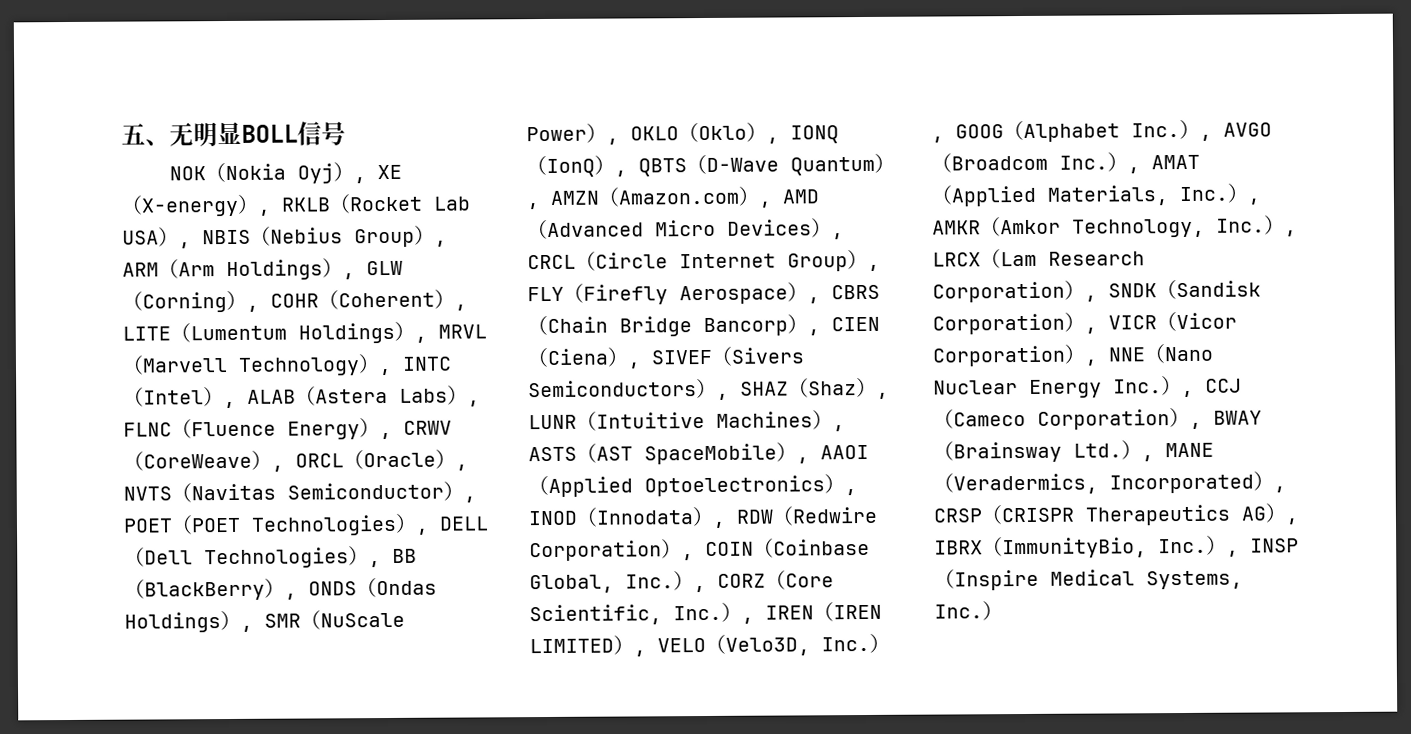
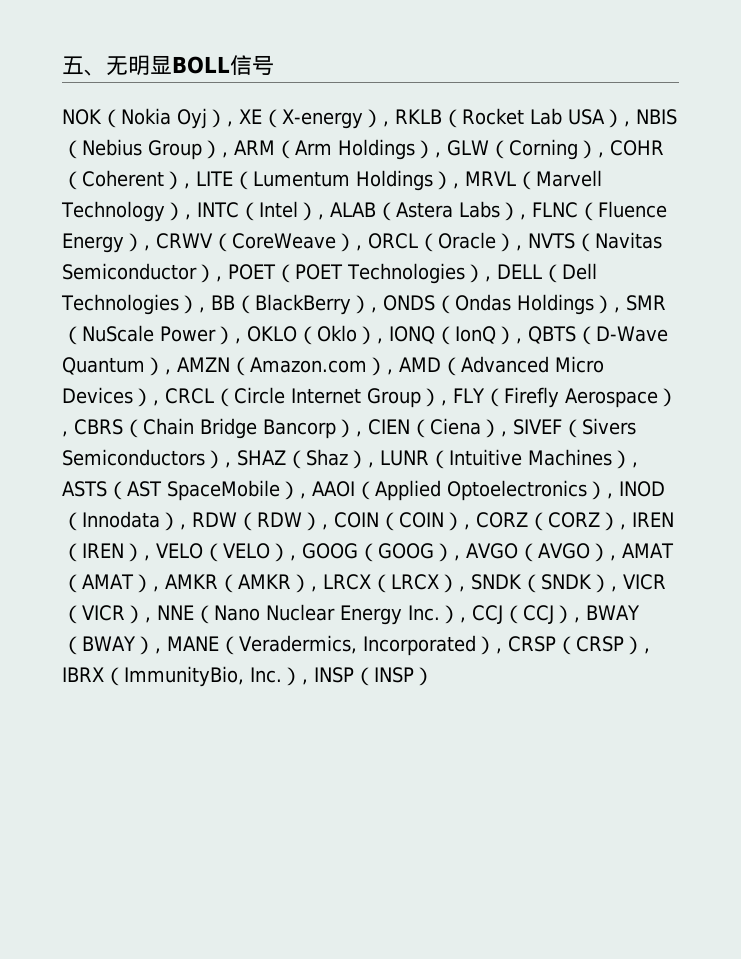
- NOK（Nokia Oyj）, XE（X-energy）, RKLB（Rocket Lab USA）, NBIS（Nebius Group）, ARM（Arm Holdings）, GLW（Corning）, COHR（Coherent）, LITE（Lumentum Holdings）, MRVL（Marvell Technology）, INTC（Intel）, ALAB（Astera Labs）, FLNC（Fluence Energy）, CRWV（CoreWeave）, ORCL（Oracle）, NVTS（Navitas Semiconductor）, POET（POET Technologies）, DELL（Dell Technologies）, BB（BlackBerry）, ONDS（Ondas Holdings）, SMR（NuScale Power）, OKLO（Oklo）, IONQ（IonQ）, QBTS（D-Wave Quantum）, AMZN（Amazon.com）, AMD（Advanced Micro Devices）, CRCL（Circle Internet Group）, FLY（Firefly Aerospace）, CBRS（Chain Bridge Bancorp）, CIEN（Ciena）, SIVEF（Sivers Semiconductors）, SHAZ（Shaz）, LUNR（Intuitive Machines）, ASTS（AST SpaceMobile）, AAOI（Applied Optoelectronics）, INOD（Innodata）, RDW（Redwire Corporation）, COIN（Coinbase Global, Inc.）, CORZ（Core Scientific, Inc.）, IREN（IREN LIMITED）, VELO（Velo3D, Inc.）, GOOG（Alphabet Inc.）, AVGO（Broadcom Inc.）, AMAT（Applied Materials, Inc.）, AMKR（Amkor Technology, Inc.）, LRCX（Lam Research Corporation）, SNDK（Sandisk Corporation）, VICR（Vicor Corporation）, NNE（Nano Nuclear Energy Inc.）, CCJ（Cameco Corporation）, BWAY（Brainsway Ltd.）, MANE（Veradermics, Incorporated）, CRSP（CRISPR Therapeutics AG）, IBRX（ImmunityBio, Inc.）, INSP（Inspire Medical Systems, Inc.）
+ NOK（Nokia Oyj）, XE（X-energy）, RKLB（Rocket Lab USA）, NBIS（Nebius Group）, ARM（Arm Holdings）, GLW（Corning）, COHR（Coherent）, LITE（Lumentum Holdings）, MRVL（Marvell Technology）, INTC（Intel）, ALAB（Astera Labs）, FLNC（Fluence Energy）, CRWV（CoreWeave）, ORCL（Oracle）, NVTS（Navitas Semiconductor）, POET（POET Technologies）, DELL（Dell Technologies）, BB（BlackBerry）, ONDS（Ondas Holdings）, SMR（NuScale Power）, OKLO（Oklo）, IONQ（IonQ）, QBTS（D-Wave Quantum）, AMZN（Amazon.com）, AMD（Advanced Micro Devices）, CRCL（Circle Internet Group）, FLY（Firefly Aerospace）, CBRS（Chain Bridge Bancorp）, CIEN（Ciena）, SIVEF（Sivers Semiconductors）, SHAZ（Shaz）, LUNR（Intuitive Machines）, ASTS（AST SpaceMobile）, AAOI（Applied Optoelectronics）, INOD（Innodata）, RDW（RDW）, COIN（COIN）, CORZ（CORZ）, IREN（IREN）, VELO（VELO）, GOOG（GOOG）, AVGO（AVGO）, AMAT（AMAT）, AMKR（AMKR）, LRCX（LRCX）, SNDK（SNDK）, VICR（VICR）, NNE（Nano Nuclear Energy Inc.）, CCJ（CCJ）, BWAY（BWAY）, MANE（Veradermics, Incorporated）, CRSP（CRSP）, IBRX（ImmunityBio, Inc.）, INSP（INSP）

